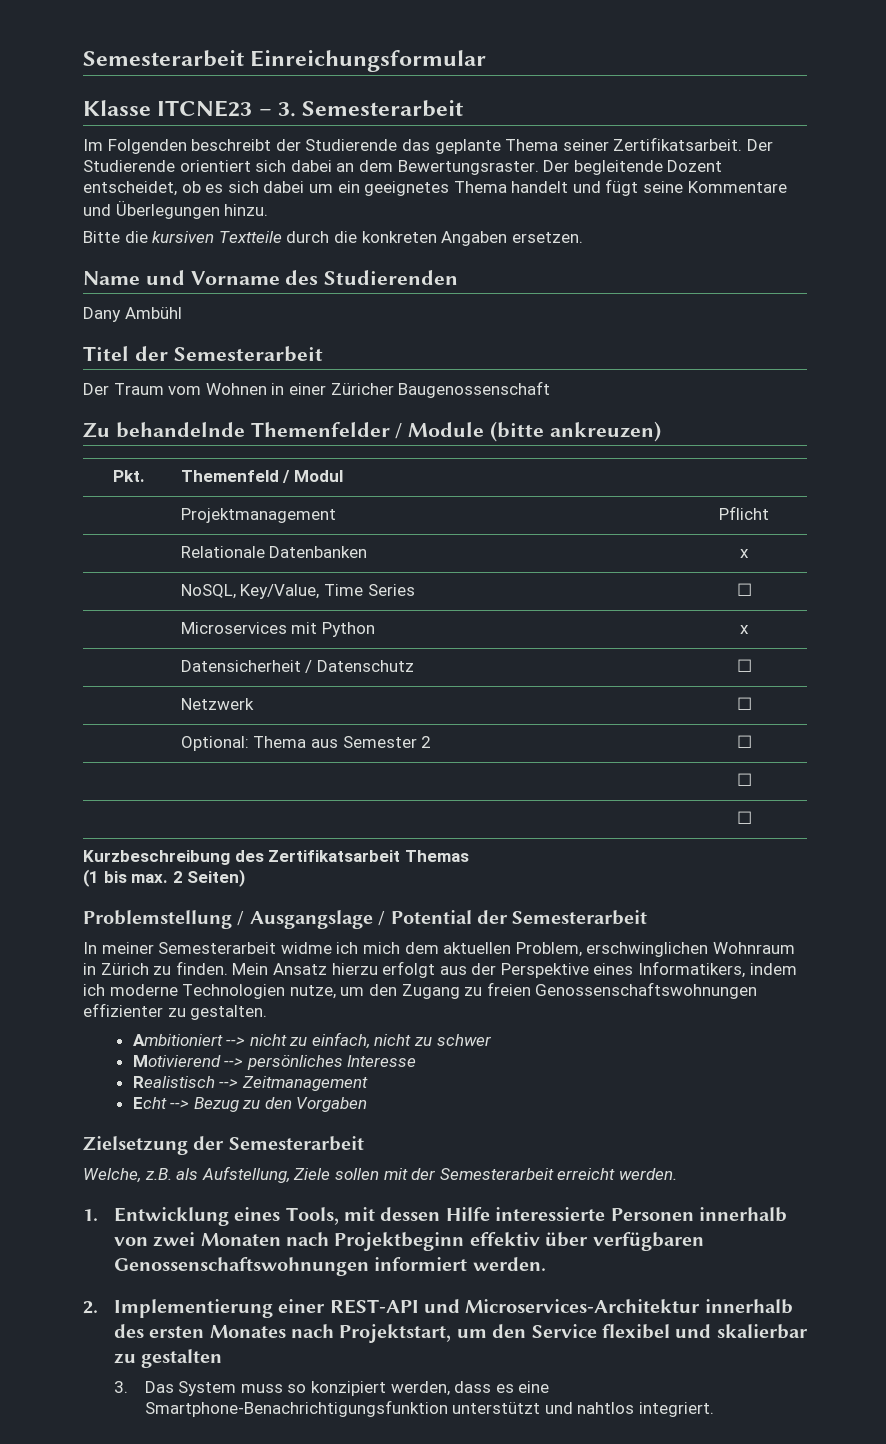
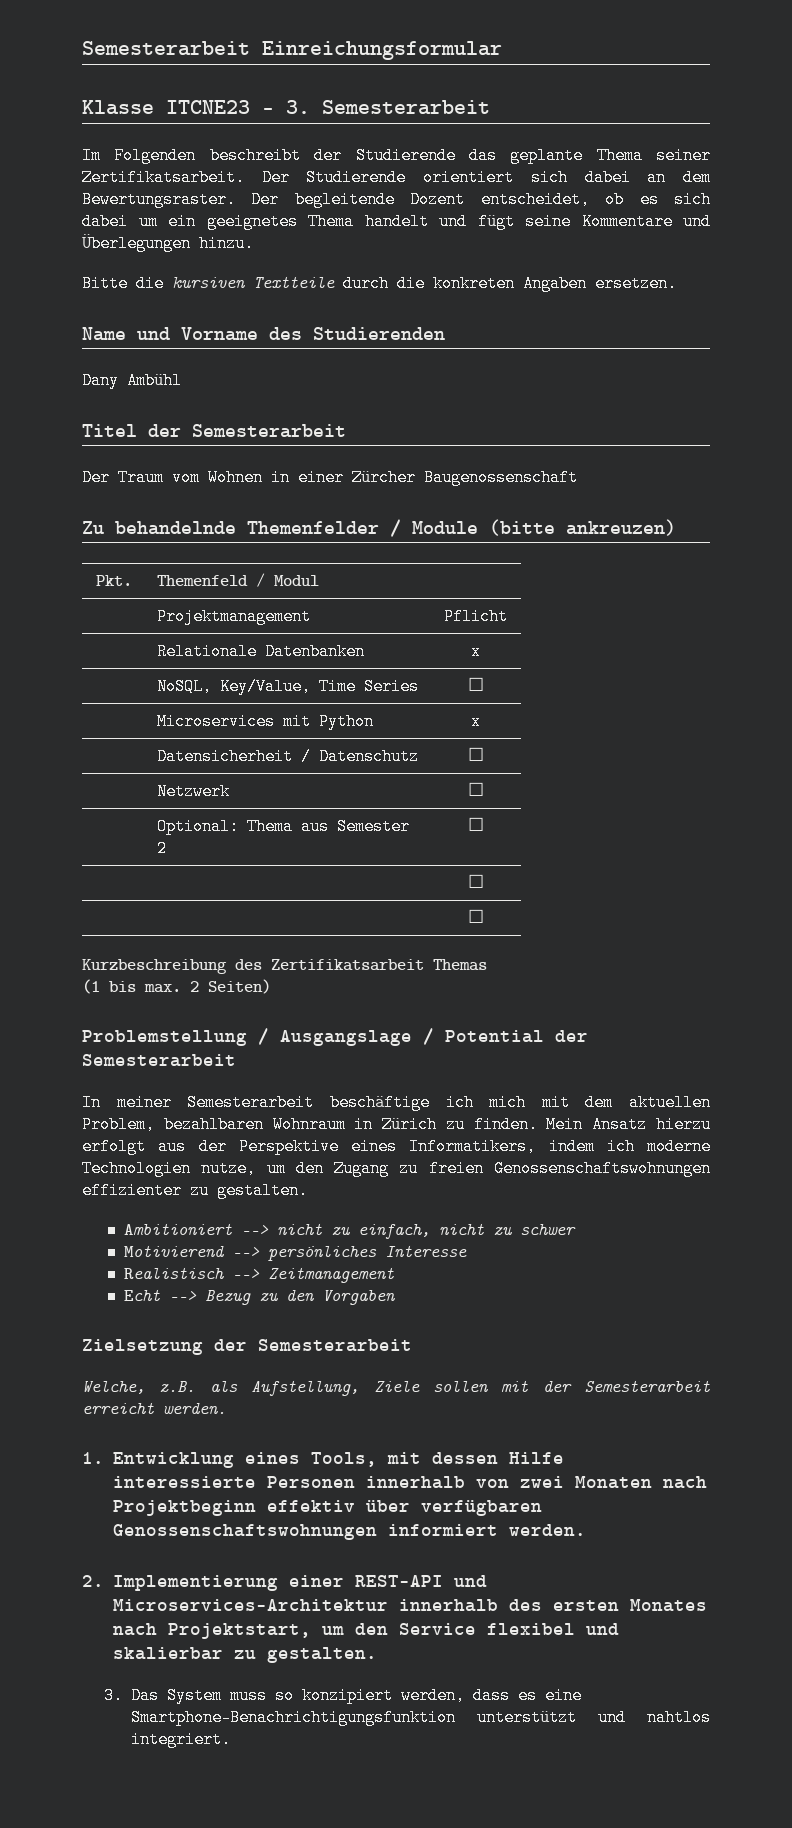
- Der Traum vom Wohnen in einer Züricher Baugenossenschaft
+ Der Traum vom Wohnen in einer Zürcher Baugenossenschaft
- In meiner Semesterarbeit widme ich mich dem aktuellen Problem, erschwinglichen Wohnraum in Zürich zu finden.
+ In meiner Semesterarbeit beschäftige ich mich mit dem aktuellen Problem, bezahlbaren Wohnraum in Zürich zu finden.
- 2. Implementierung einer REST-API und Microservices-Architektur innerhalb des ersten Monates nach Projektstart, um den Service flexibel und skalierbar zu gestalten
+ 2. Implementierung einer REST-API und Microservices-Architektur innerhalb des ersten Monates nach Projektstart, um den Service flexibel und skalierbar zu gestalten.

